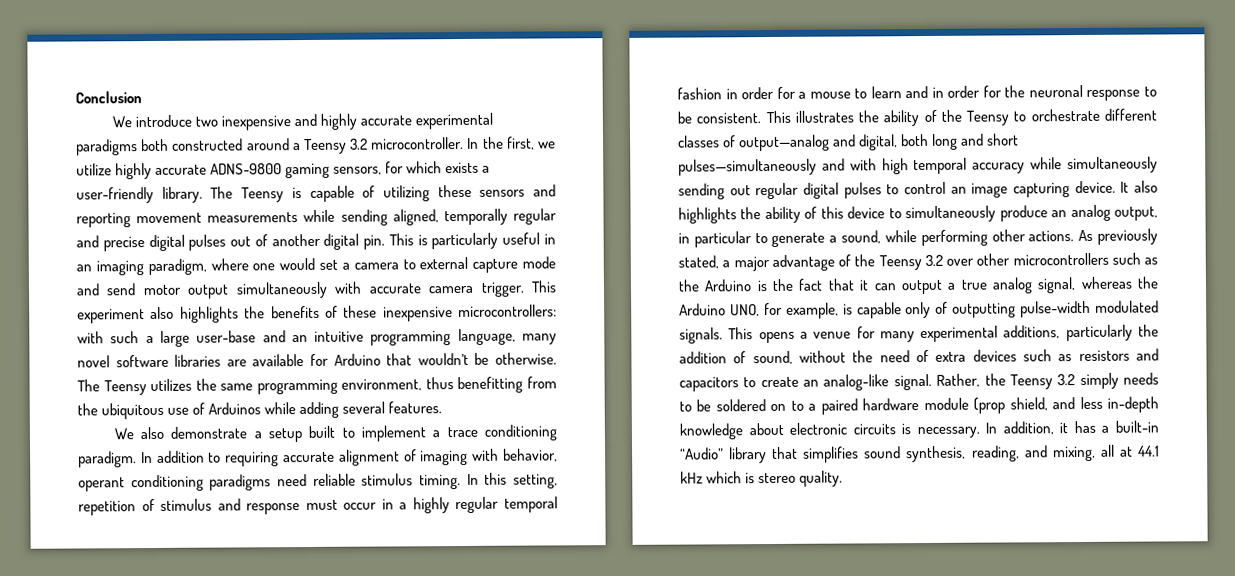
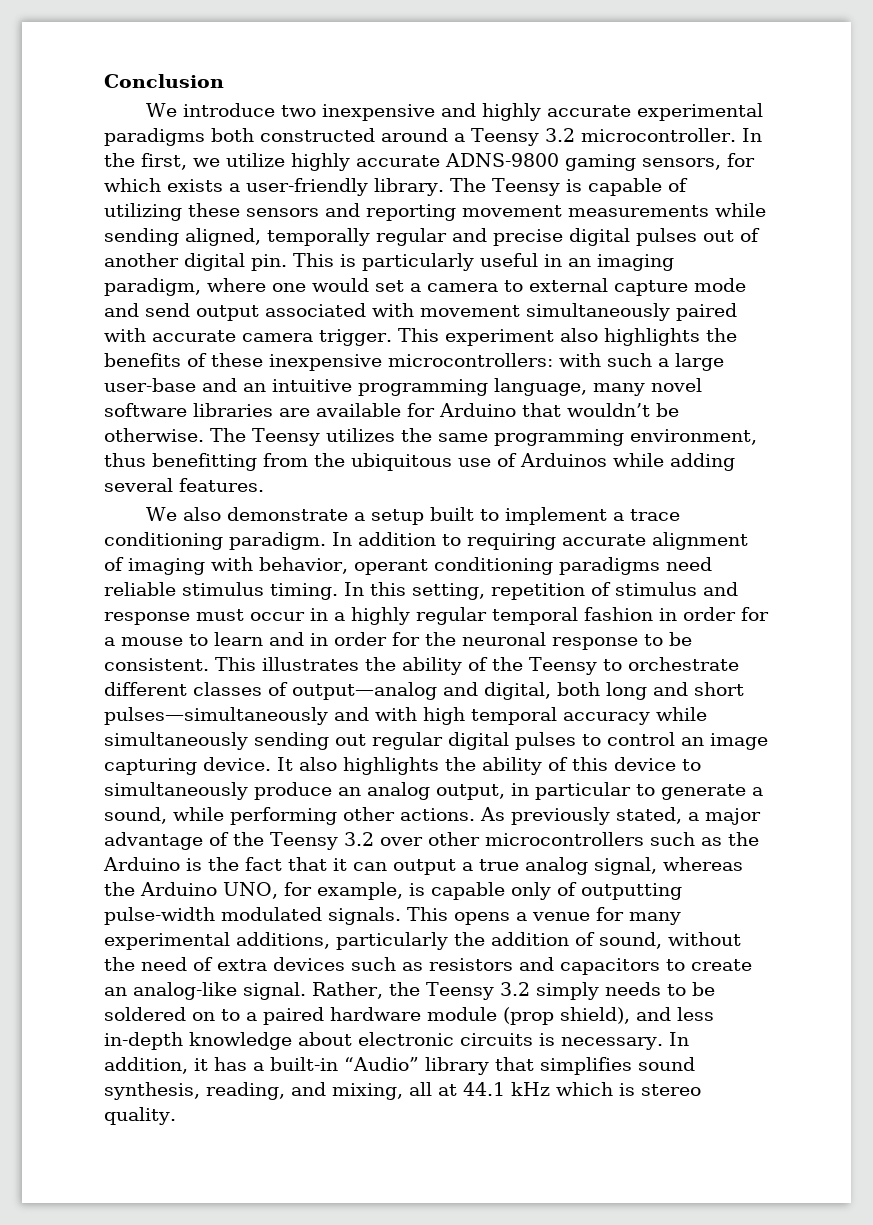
- This is particularly useful in an imaging paradigm, where one would set a camera to external capture mode and send motor output simultaneously with accurate camera trigger.
+ This is particularly useful in an imaging paradigm, where one would set a camera to external capture mode and send output associated with movement simultaneously paired with accurate camera trigger.
- Rather, the Teensy 3.2 simply needs to be soldered on to a paired hardware module (prop shield, and less in-depth knowledge about electronic circuits is necessary.
+ Rather, the Teensy 3.2 simply needs to be soldered on to a paired hardware module (prop shield), and less in-depth knowledge about electronic circuits is necessary.

